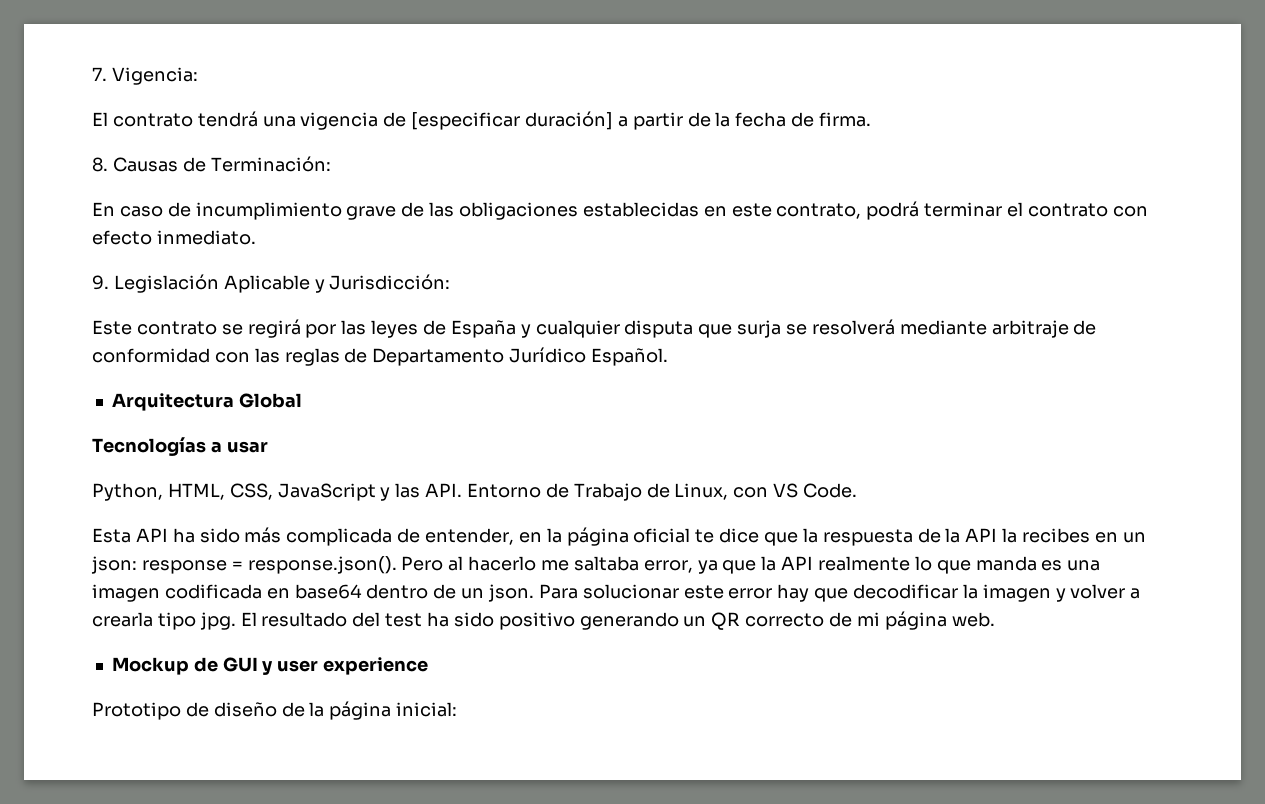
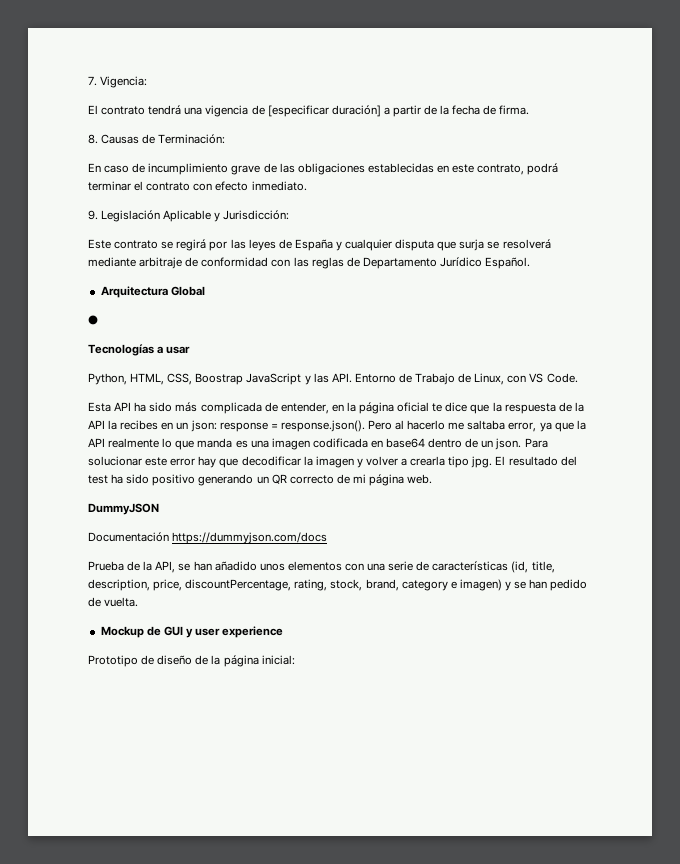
+ ●
- Python, HTML, CSS, JavaScript y las API. Entorno de Trabajo de Linux, con VS Code.
+ Python, HTML, CSS, Boostrap JavaScript y las API. Entorno de Trabajo de Linux, con VS Code.
+ DummyJSON
+ Documentación https://dummyjson.com/docs
+ Prueba de la API, se han añadido unos elementos con una serie de características (id, title, description, price, discountPercentage, rating, stock, brand, category e imagen) y se han pedido de vuelta.

